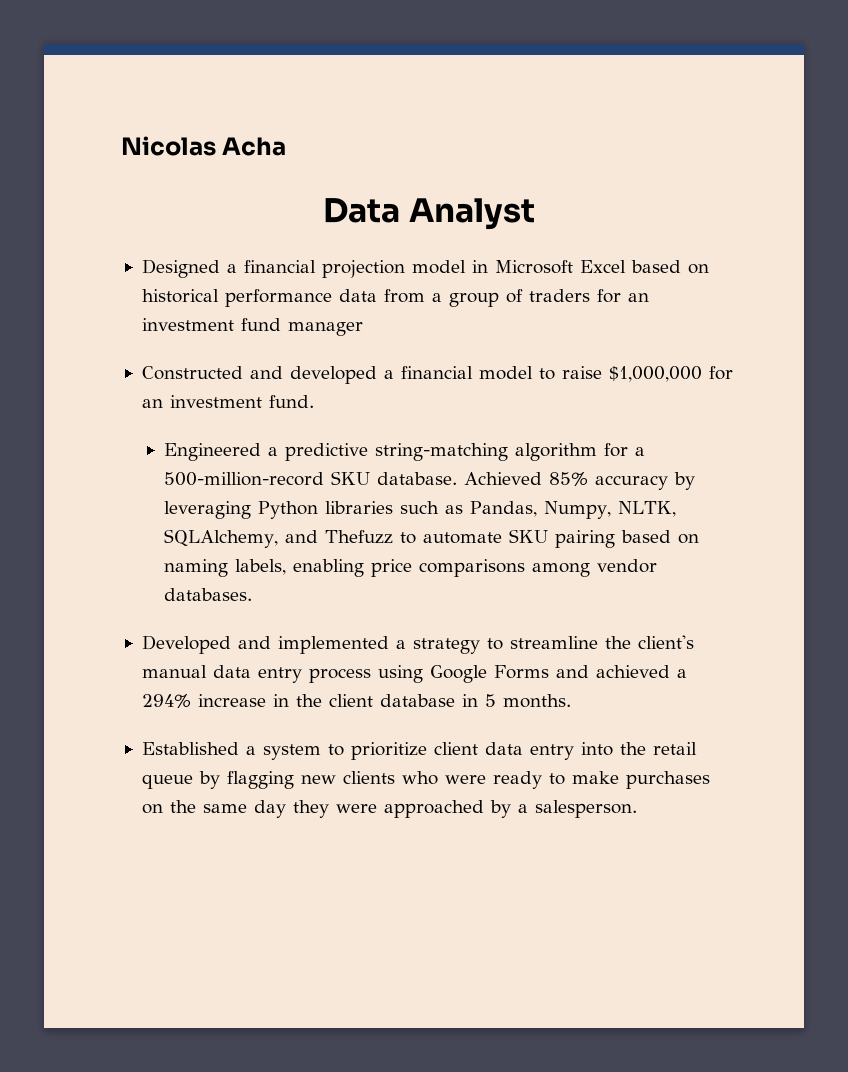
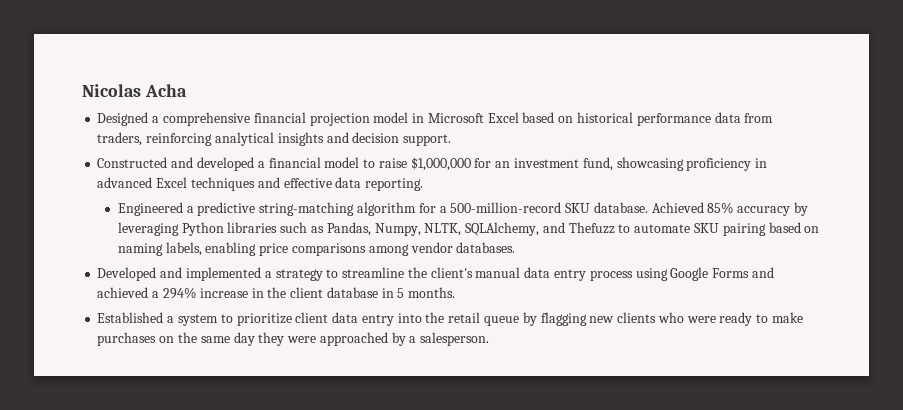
- Data Analyst
- Designed a financial projection model in Microsoft Excel based on historical performance data from a group of traders for an investment fund manager
+ Designed a comprehensive financial projection model in Microsoft Excel based on historical performance data from traders, reinforcing analytical insights and decision support.
- Constructed and developed a financial model to raise $1,000,000 for an investment fund.
+ Constructed and developed a financial model to raise $1,000,000 for an investment fund, showcasing proficiency in advanced Excel techniques and effective data reporting.

